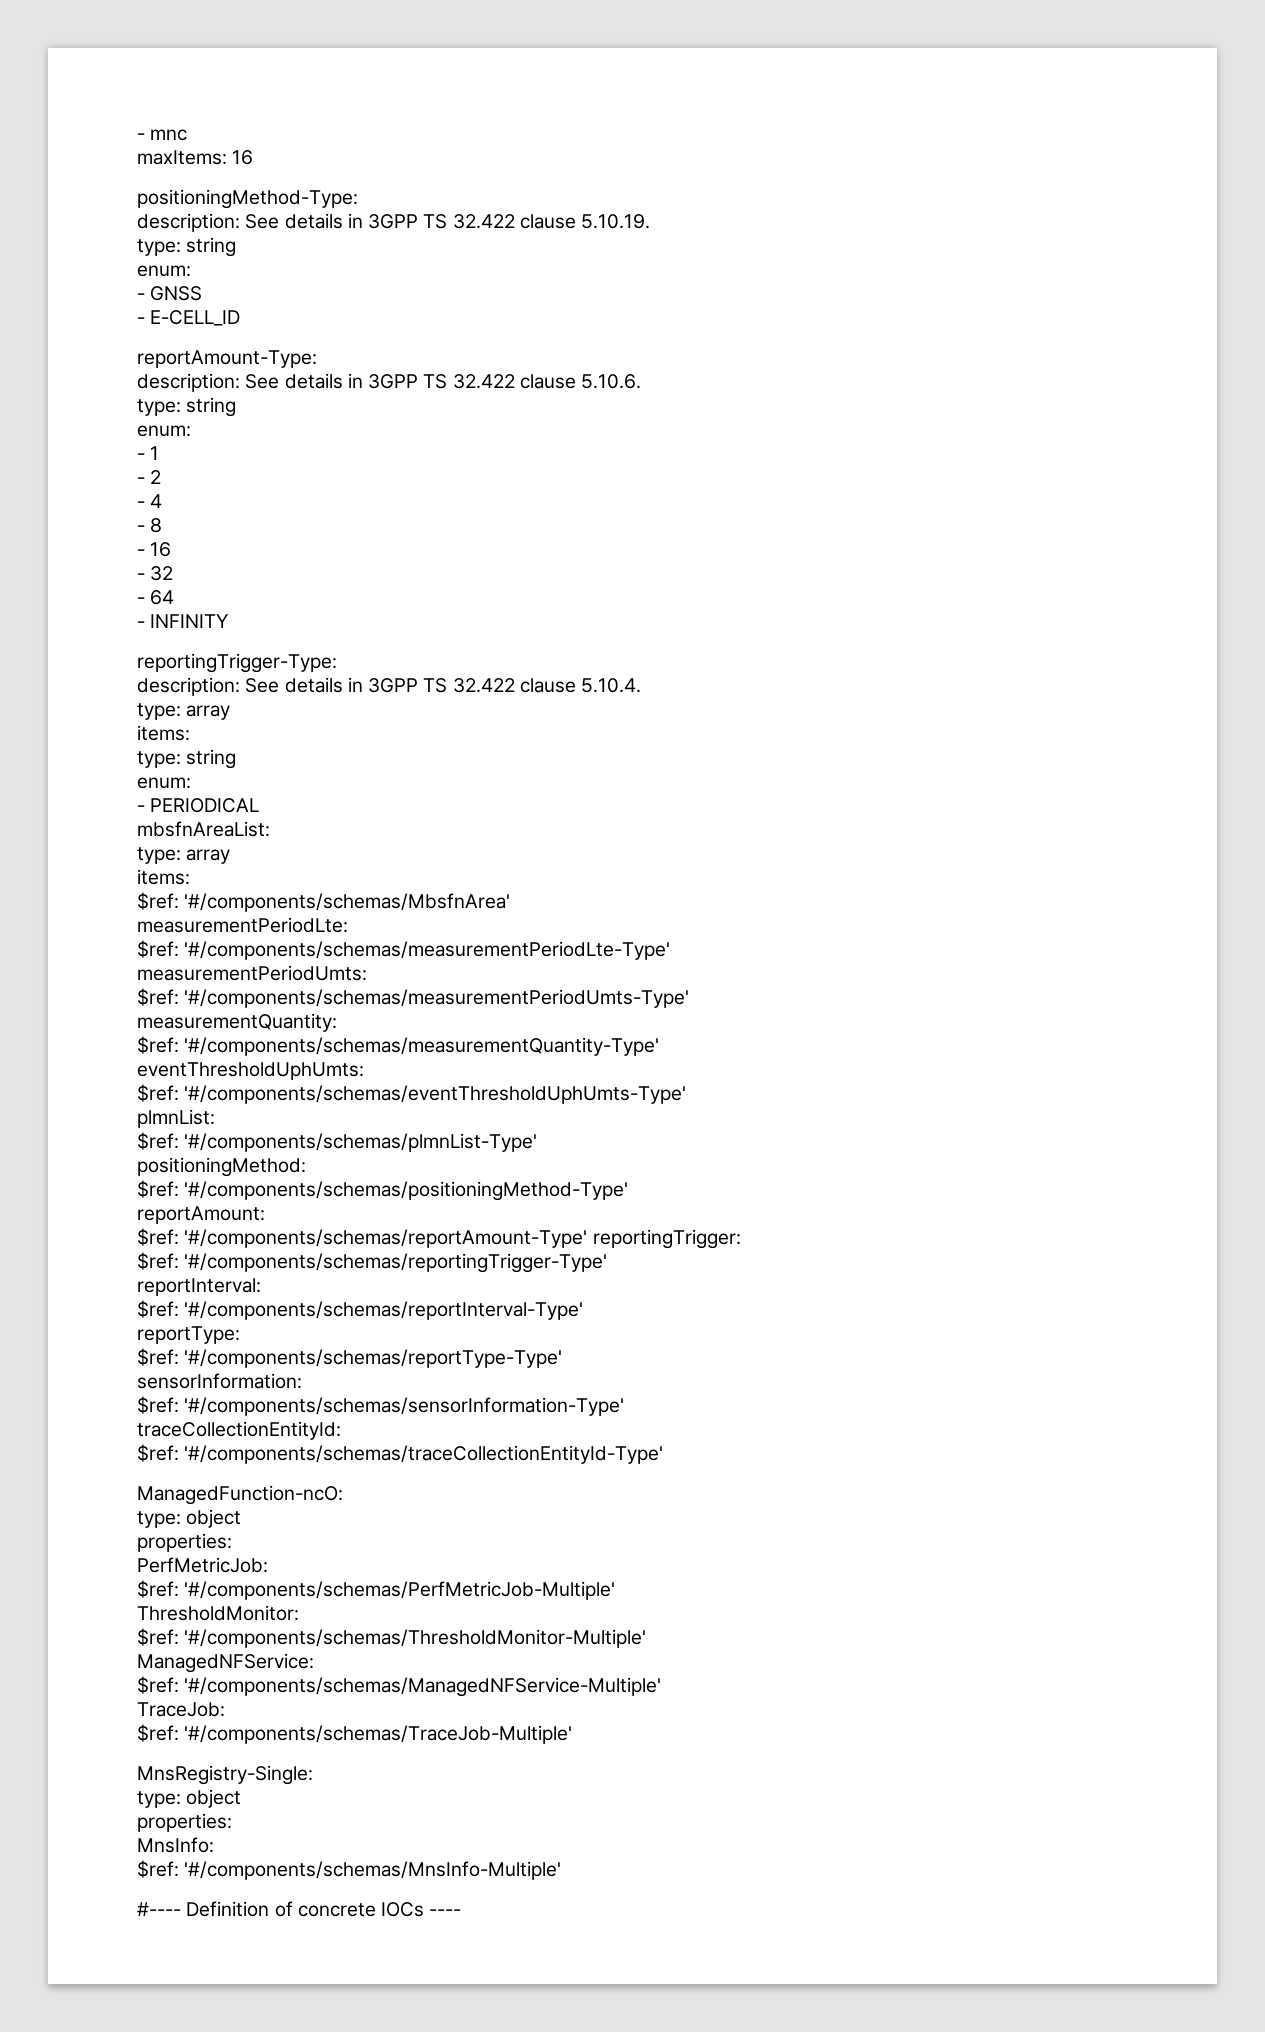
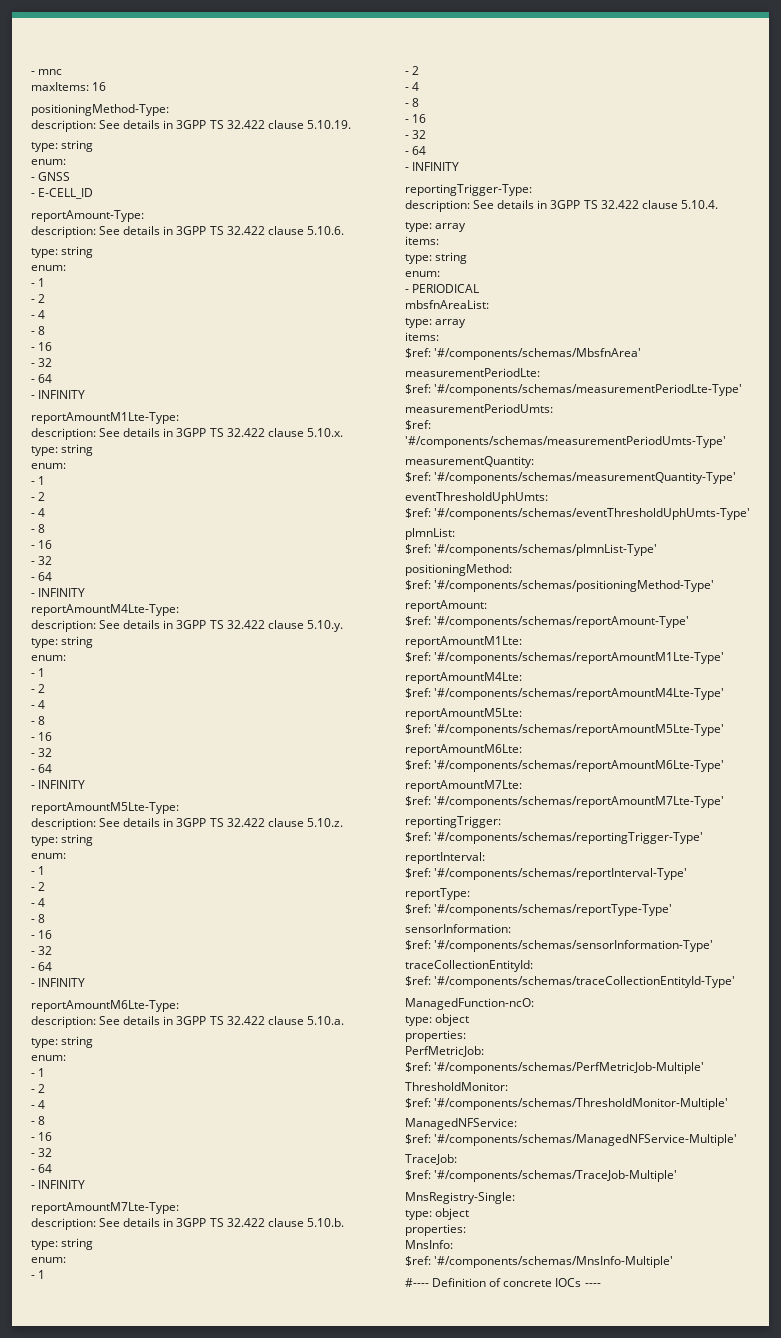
+ reportAmountM1Lte-Type:
+ description: See details in 3GPP TS 32.422 clause 5.10.x.
+ type: string
+ enum:
+ - 1
+ - 2
+ - 4
+ - 8
+ - 16
+ - 32
+ - 64
+ - INFINITY
+ reportAmountM4Lte-Type:
+ description: See details in 3GPP TS 32.422 clause 5.10.y.
+ type: string
+ enum:
+ - 1
+ - 2
+ - 4
+ - 8
+ - 16
+ - 32
+ - 64
+ - INFINITY
+ reportAmountM5Lte-Type:
+ description: See details in 3GPP TS 32.422 clause 5.10.z.
+ type: string
+ enum:
+ - 1
+ - 2
+ - 4
+ - 8
+ - 16
+ - 32
+ - 64
+ - INFINITY
+ reportAmountM6Lte-Type:
+ description: See details in 3GPP TS 32.422 clause 5.10.a.
+ type: string
+ enum:
+ - 1
+ - 2
+ - 4
+ - 8
+ - 16
+ - 32
+ - 64
+ - INFINITY
+ reportAmountM7Lte-Type:
+ description: See details in 3GPP TS 32.422 clause 5.10.b.
+ type: string
+ enum:
+ - 1
+ - 2
+ - 4
+ - 8
+ - 16
+ - 32
+ - 64
+ - INFINITY
- $ref: '#/components/schemas/reportAmount-Type' reportingTrigger:
+ $ref: '#/components/schemas/reportAmount-Type'
+ reportAmountM1Lte:
+ $ref: '#/components/schemas/reportAmountM1Lte-Type'
+ reportAmountM4Lte:
+ $ref: '#/components/schemas/reportAmountM4Lte-Type'
+ reportAmountM5Lte:
+ $ref: '#/components/schemas/reportAmountM5Lte-Type'
+ reportAmountM6Lte:
+ $ref: '#/components/schemas/reportAmountM6Lte-Type'
+ reportAmountM7Lte:
+ $ref: '#/components/schemas/reportAmountM7Lte-Type'
+ reportingTrigger:

